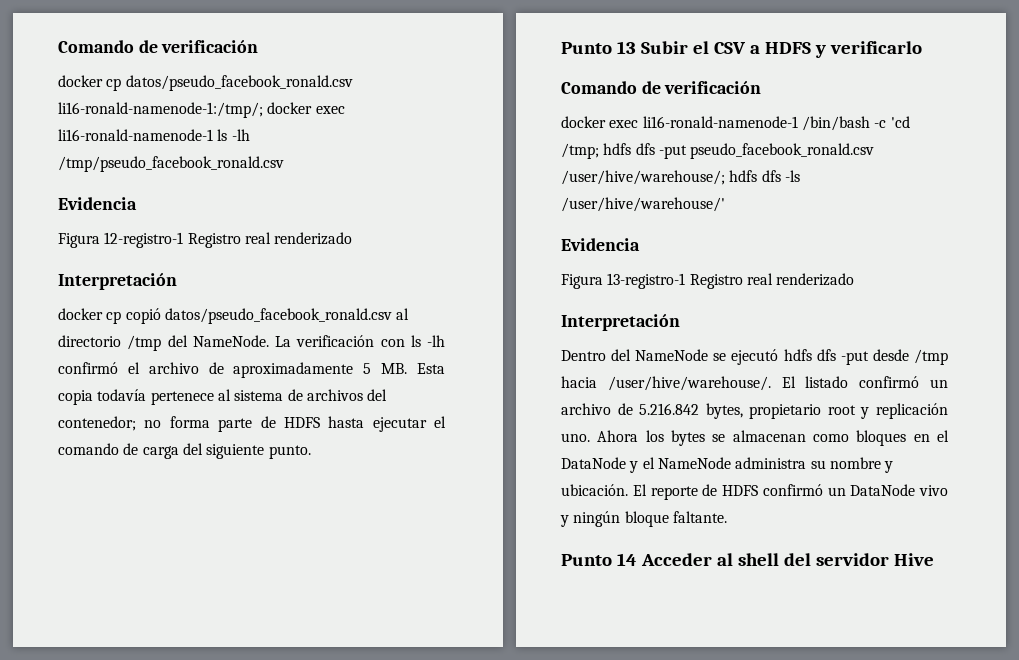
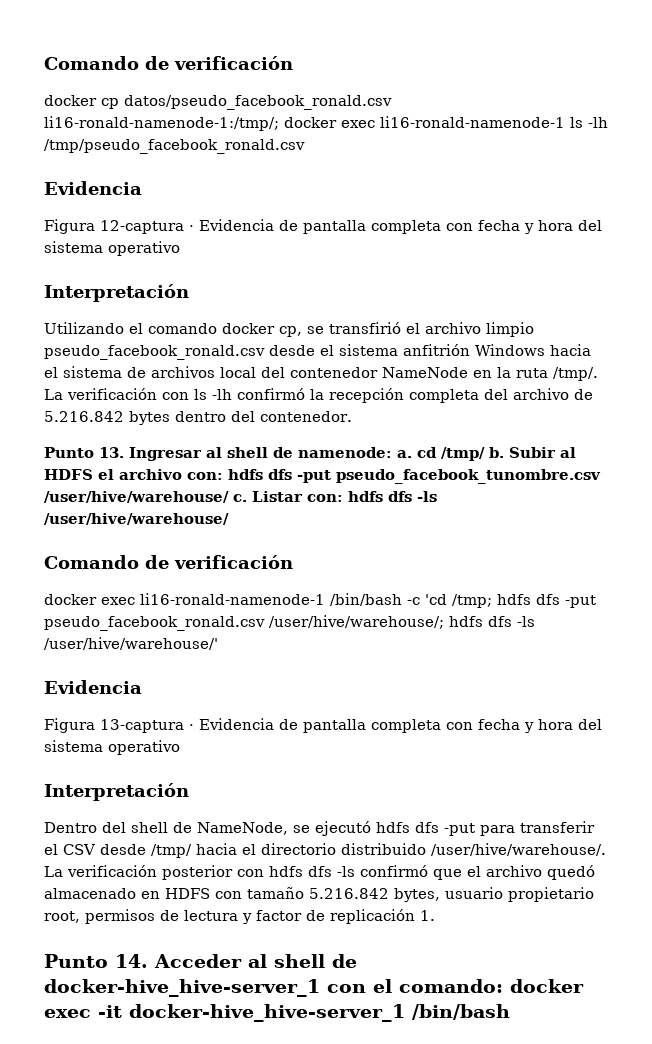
- Figura 12-registro-1 Registro real renderizado
+ Figura 12-captura · Evidencia de pantalla completa con fecha y hora del sistema operativo
  Interpretación
- docker cp copió datos/pseudo_facebook_ronald.csv al directorio /tmp del NameNode.
+ Utilizando el comando docker cp, se transfirió el archivo limpio pseudo_facebook_ronald.csv desde el sistema anfitrión Windows hacia el sistema de archivos local del contenedor NameNode en la ruta /tmp/.
- La verificación con ls -lh confirmó el archivo de aproximadamente 5 MB. Esta copia todavía pertenece al sistema de archivos del contenedor; no forma parte de HDFS hasta ejecutar el comando de carga del siguiente punto.
- Punto 13 Subir el CSV a HDFS y verificarlo
+ La verificación con ls -lh confirmó la recepción completa del archivo de 5.216.842 bytes dentro del contenedor.
+ Punto 13. Ingresar al shell de namenode: a. cd /tmp/ b. Subir al HDFS el archivo con: hdfs dfs -put pseudo_facebook_tunombre.csv /user/hive/warehouse/ c. Listar con: hdfs dfs -ls /user/hive/warehouse/
- Figura 13-registro-1 Registro real renderizado
+ Figura 13-captura · Evidencia de pantalla completa con fecha y hora del sistema operativo
- Dentro del NameNode se ejecutó hdfs dfs -put desde /tmp hacia /user/hive/warehouse/. El listado confirmó un archivo de 5.216.842 bytes, propietario root y replicación uno. Ahora los bytes se almacenan como bloques en el DataNode y el NameNode administra su nombre y ubicación. El reporte de HDFS confirmó un DataNode vivo y ningún bloque faltante.
- Punto 14 Acceder al shell del servidor Hive
+ Dentro del shell de NameNode, se ejecutó hdfs dfs -put para transferir el CSV desde /tmp/ hacia el directorio distribuido /user/hive/warehouse/. La verificación posterior con hdfs dfs -ls confirmó que el archivo quedó almacenado en HDFS con tamaño 5.216.842 bytes, usuario propietario root, permisos de lectura y factor de replicación 1.
+ Punto 14. Acceder al shell de docker-hive_hive-server_1 con el comando: docker exec -it docker-hive_hive-server_1 /bin/bash

